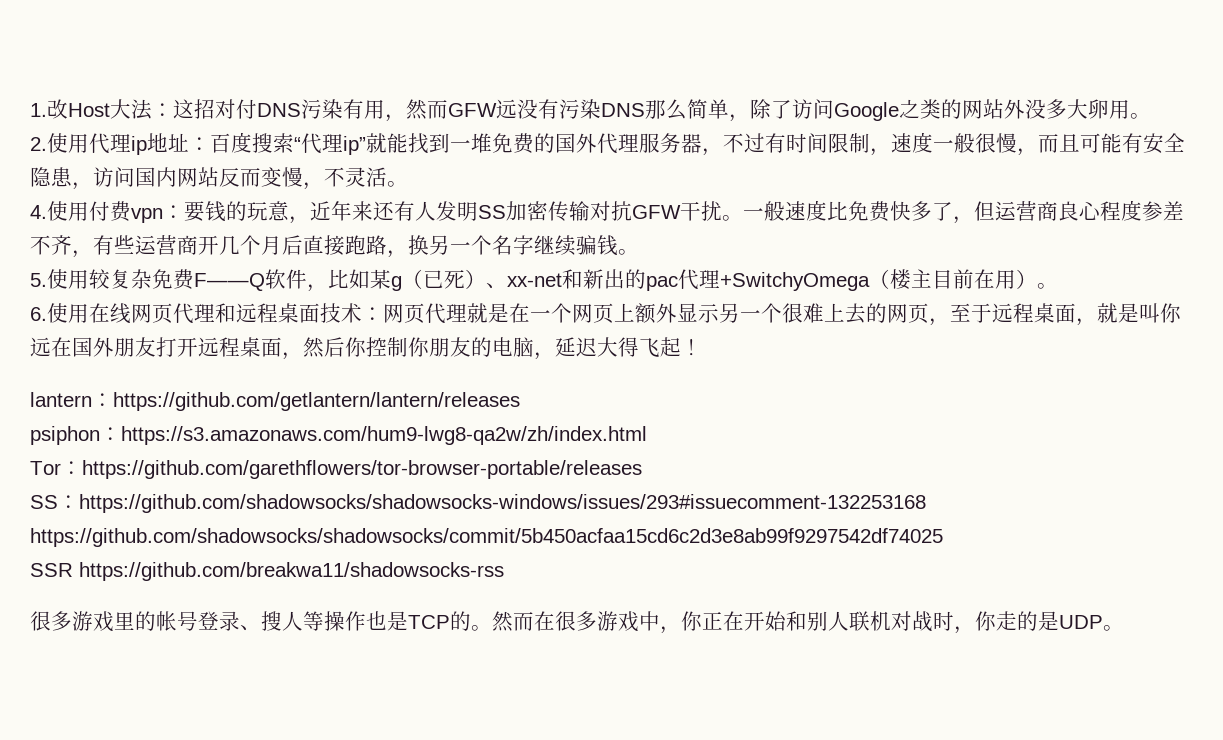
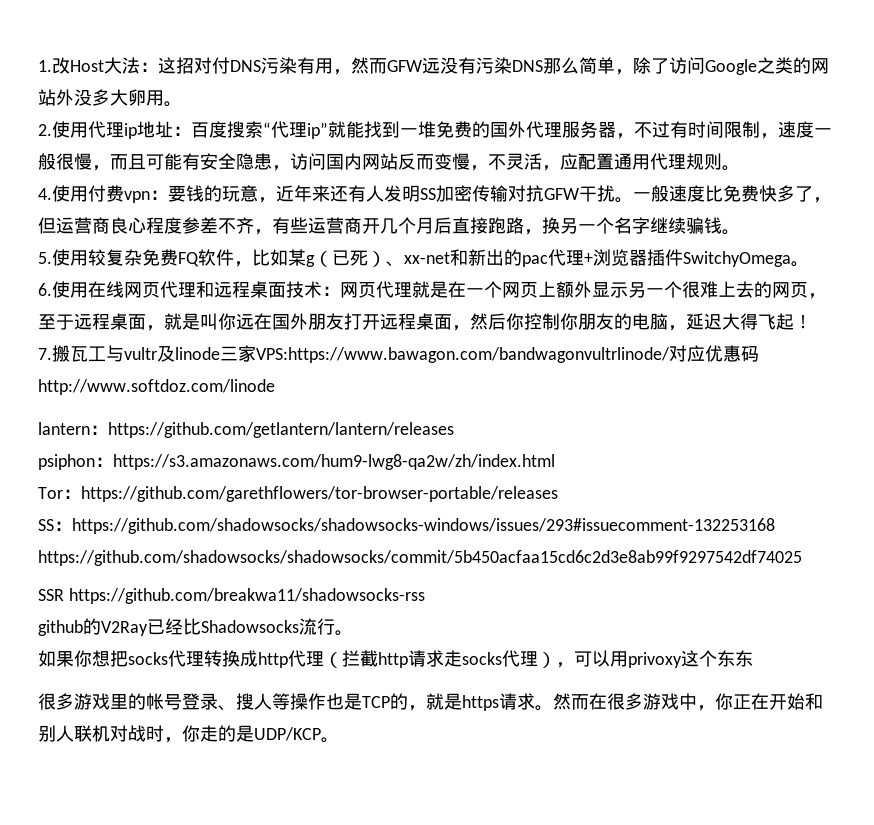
- 2.使用代理ip地址：百度搜索“代理ip”就能找到一堆免费的国外代理服务器，不过有时间限制，速度一般很慢，而且可能有安全隐患，访问国内网站反而变慢，不灵活。
+ 2.使用代理ip地址：百度搜索“代理ip”就能找到一堆免费的国外代理服务器，不过有时间限制，速度一般很慢，而且可能有安全隐患，访问国内网站反而变慢，不灵活，应配置通用代理规则。
- 5.使用较复杂免费F——Q软件，比如某g（已死）、xx-net和新出的pac代理+SwitchyOmega（楼主目前在用）。
+ 5.使用较复杂免费FQ软件，比如某g（已死）、xx-net和新出的pac代理+浏览器插件SwitchyOmega。
+ 7.搬瓦工与vultr及linode三家VPS:https://www.bawagon.com/bandwagonvultrlinode/对应优惠码http://www.softdoz.com/linode
+ github的V2Ray已经比Shadowsocks流行。
+ 如果你想把socks代理转换成http代理（拦截http请求走socks代理），可以用privoxy这个东东
- 很多游戏里的帐号登录、搜人等操作也是TCP的。
+ 很多游戏里的帐号登录、搜人等操作也是TCP的，就是https请求。
- 然而在很多游戏中，你正在开始和别人联机对战时，你走的是UDP。
+ 然而在很多游戏中，你正在开始和别人联机对战时，你走的是UDP/KCP。

